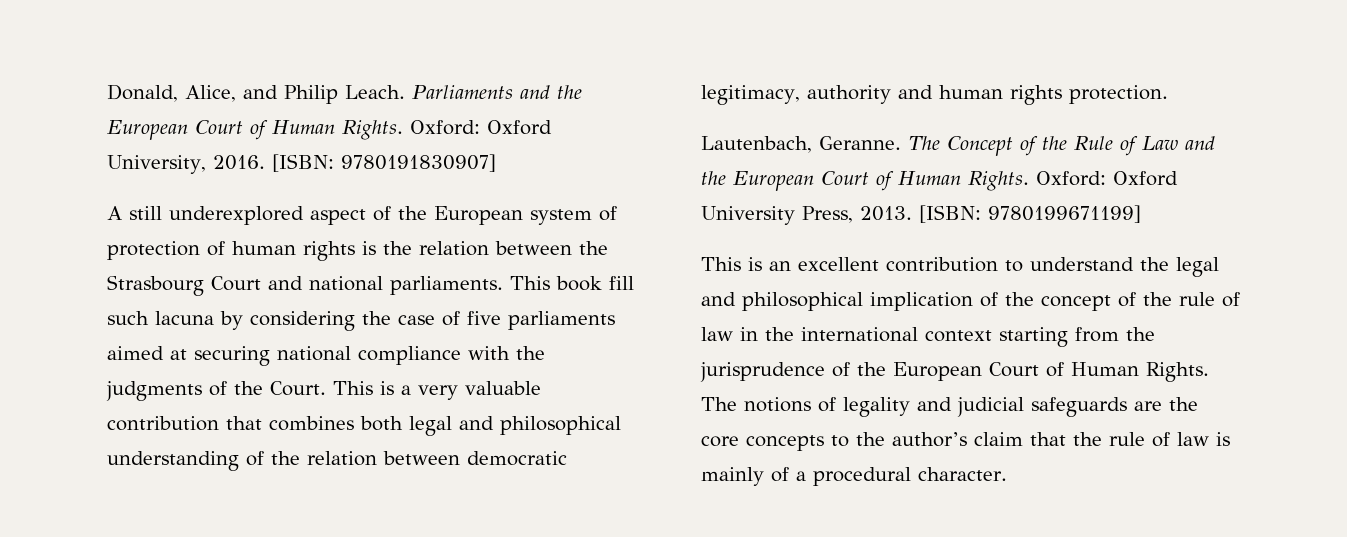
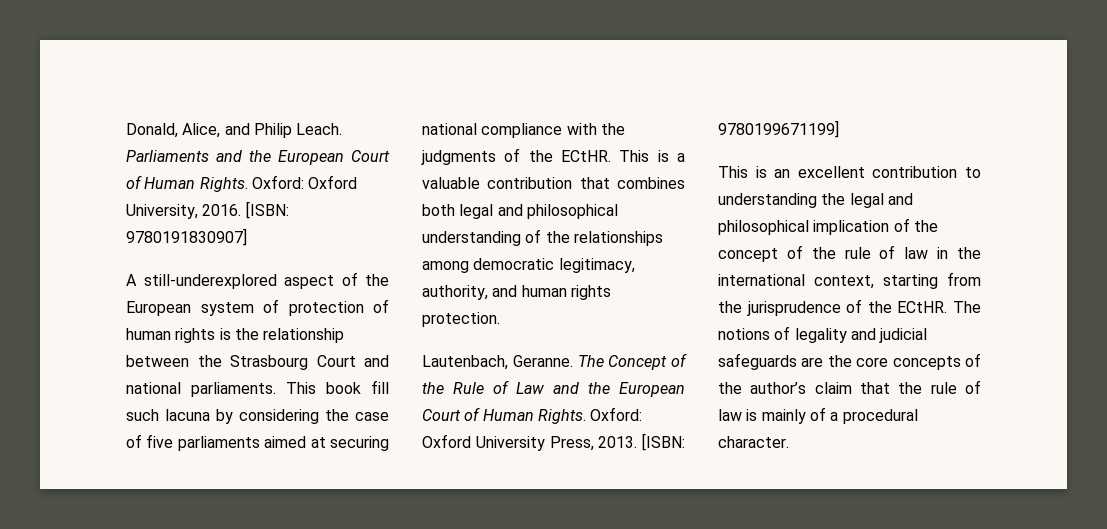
- A still underexplored aspect of the European system of protection of human rights is the relation between the Strasbourg Court and national parliaments.
+ A still-underexplored aspect of the European system of protection of human rights is the relationship between the Strasbourg Court and national parliaments.
- This book fill such lacuna by considering the case of five parliaments aimed at securing national compliance with the judgments of the Court.
+ This book fill such lacuna by considering the case of five parliaments aimed at securing national compliance with the judgments of the ECtHR.
- This is a very valuable contribution that combines both legal and philosophical understanding of the relation between democratic legitimacy, authority and human rights protection.
+ This is a valuable contribution that combines both legal and philosophical understanding of the relationships among democratic legitimacy, authority, and human rights protection.
- This is an excellent contribution to understand the legal and philosophical implication of the concept of the rule of law in the international context starting from the jurisprudence of the European Court of Human Rights.
+ This is an excellent contribution to understanding the legal and philosophical implication of the concept of the rule of law in the international context, starting from the jurisprudence of the ECtHR.
- The notions of legality and judicial safeguards are the core concepts to the author’s claim that the rule of law is mainly of a procedural character.
+ The notions of legality and judicial safeguards are the core concepts of the author’s claim that the rule of law is mainly of a procedural character.

